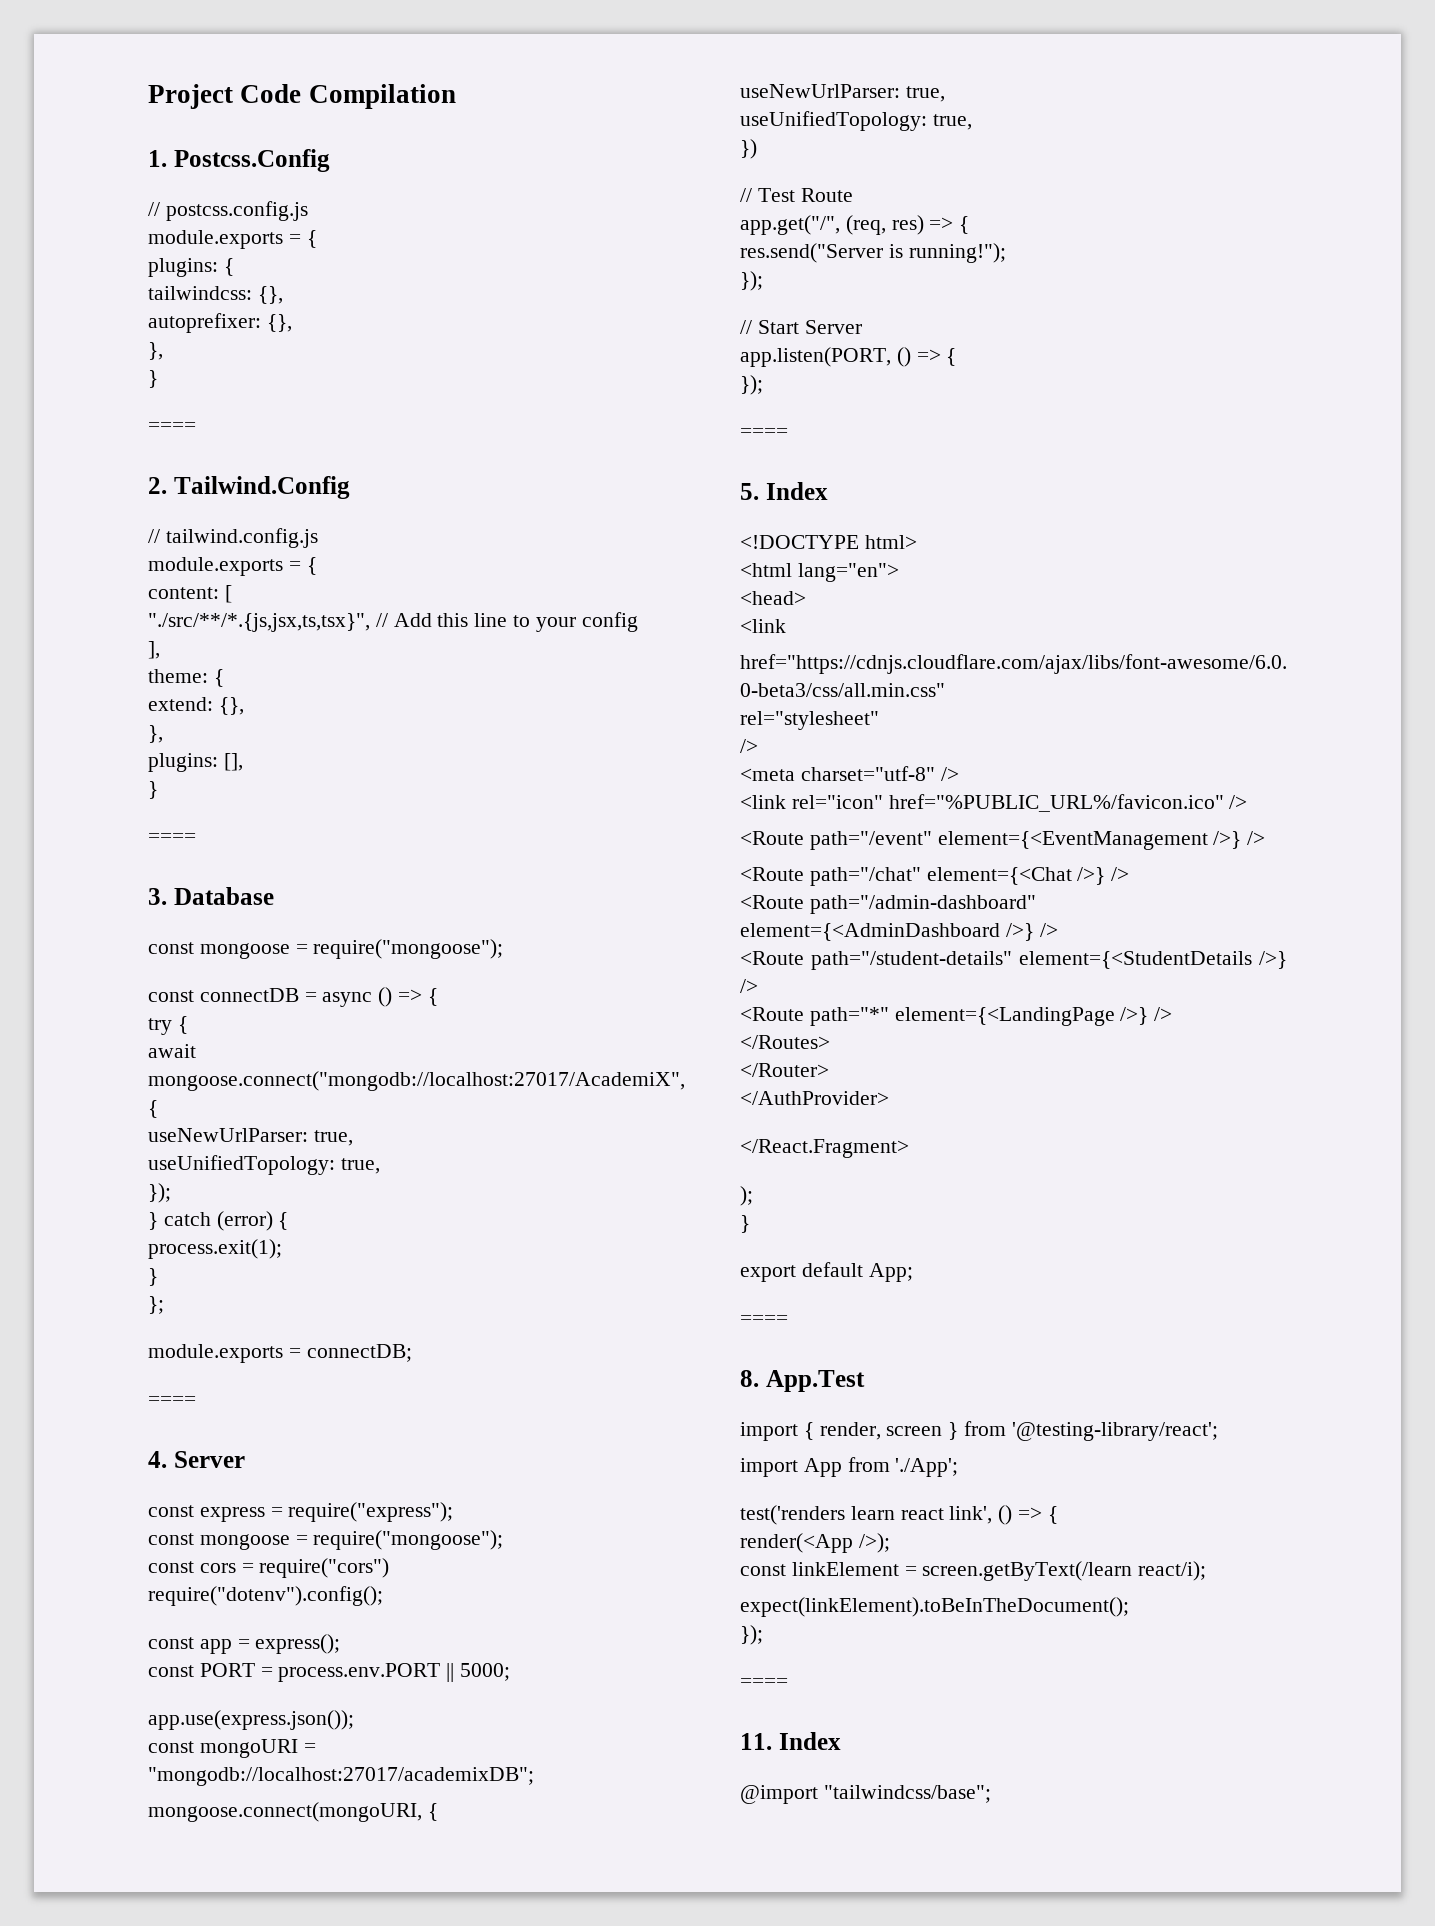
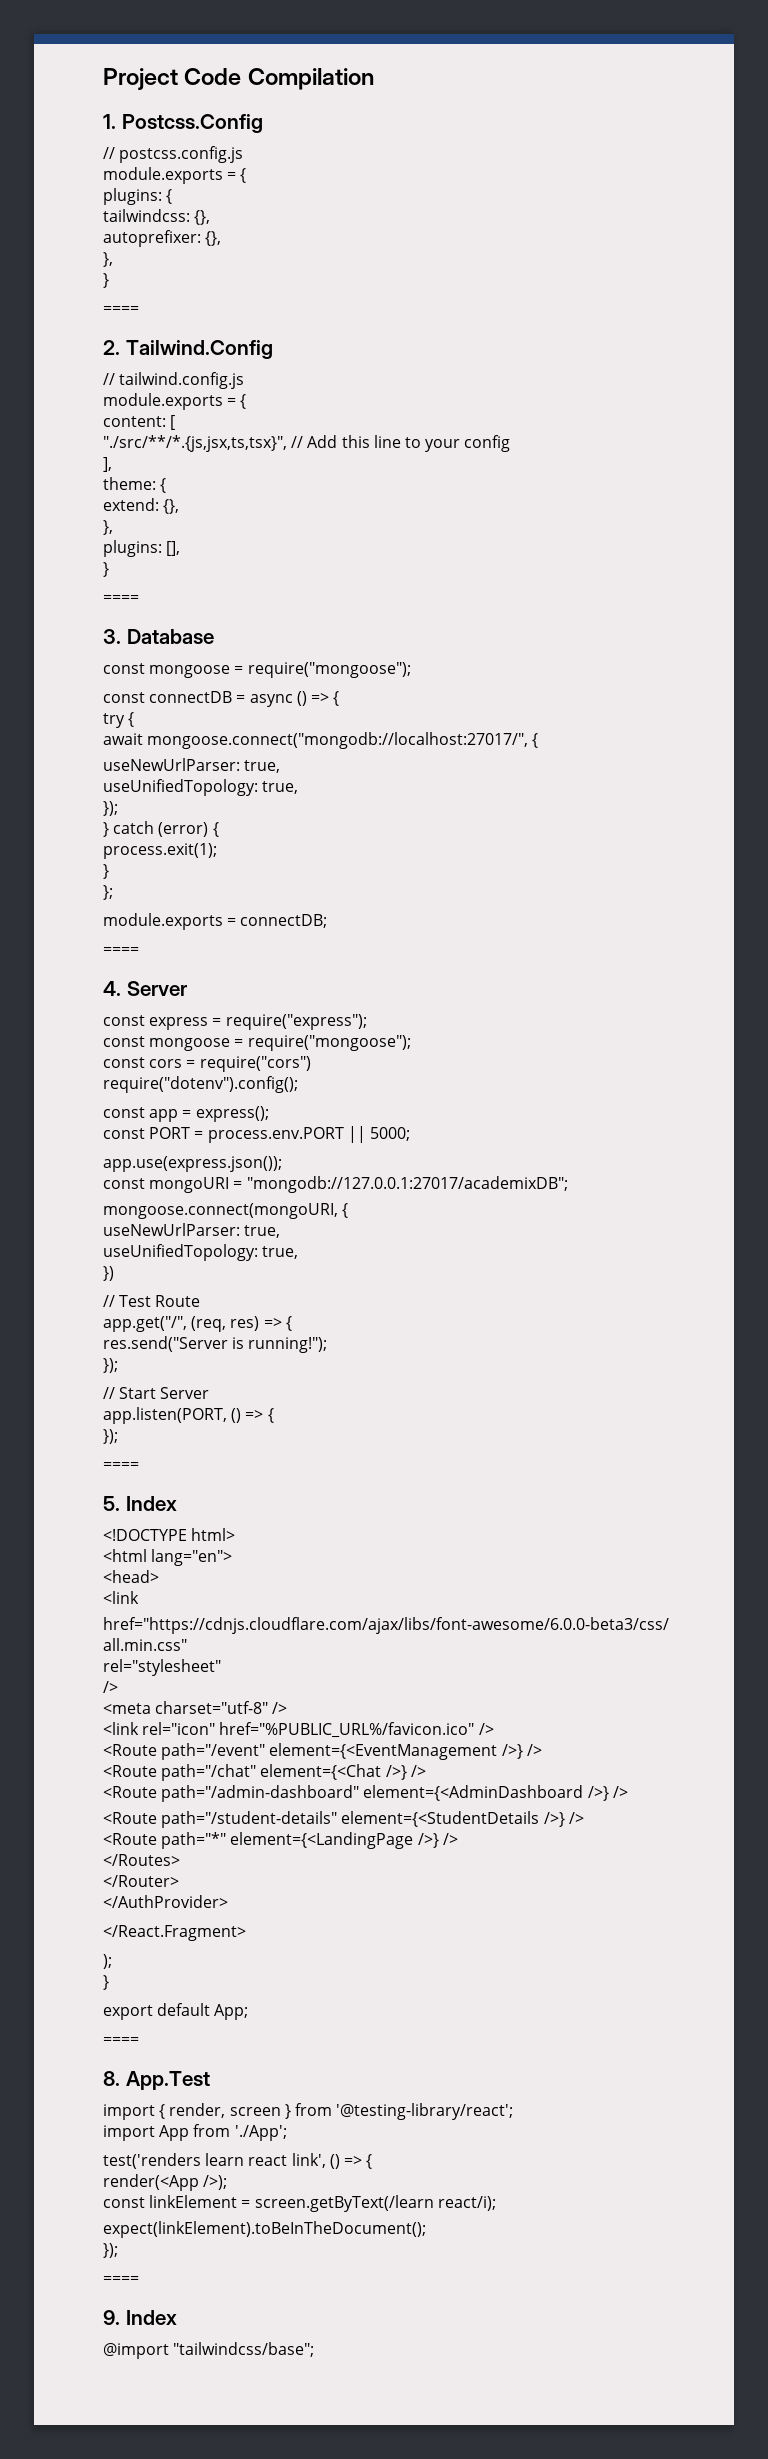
- await mongoose.connect("mongodb://localhost:27017/AcademiX", {
+ await mongoose.connect("mongodb://localhost:27017/", {
- const mongoURI = "mongodb://localhost:27017/academixDB";
+ const mongoURI = "mongodb://127.0.0.1:27017/academixDB";
- 11. Index
+ 9. Index

